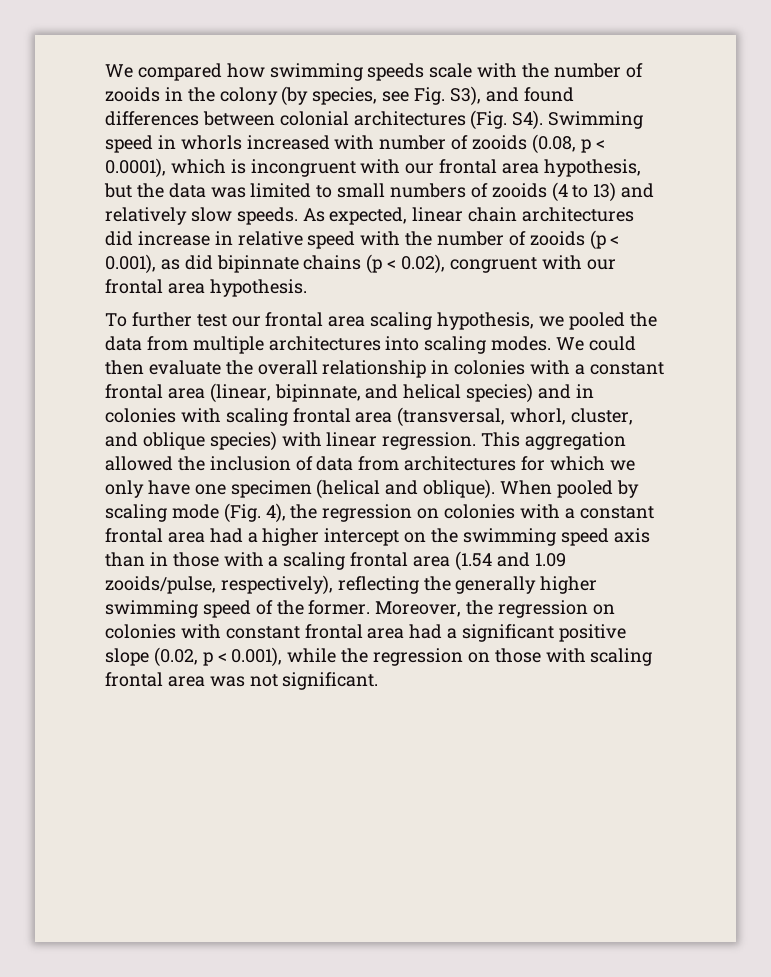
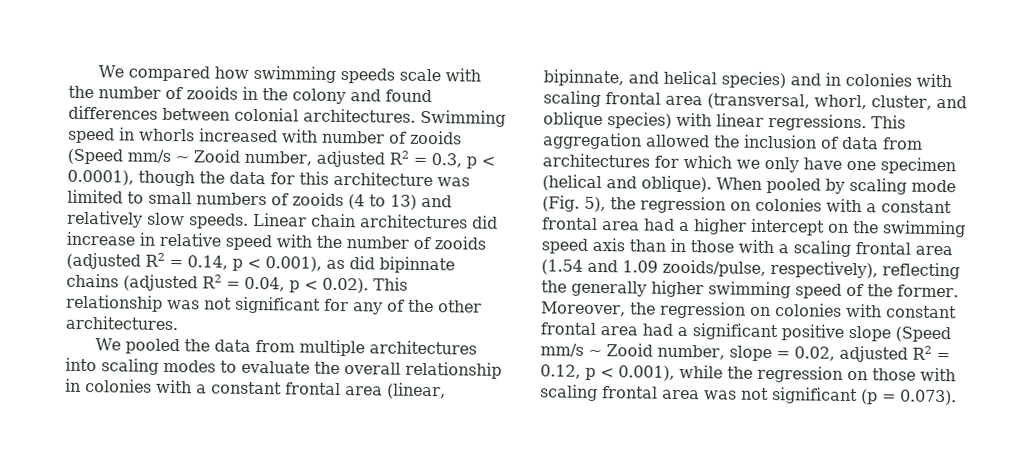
- We compared how swimming speeds scale with the number of zooids in the colony (by species, see Fig. S3), and found differences between colonial architectures (Fig. S4). Swimming speed in whorls increased with number of zooids (0.08, p < 0.0001), which is incongruent with our frontal area hypothesis, but the data was limited to small numbers of zooids (4 to 13) and relatively slow speeds.
+ We compared how swimming speeds scale with the number of zooids in the colony and found differences between colonial architectures. Swimming speed in whorls increased with number of zooids (Speed mm/s ~ Zooid number, adjusted R2 = 0.3, p < 0.0001), though the data for this architecture was limited to small numbers of zooids (4 to 13) and relatively slow speeds.
- As expected, linear chain architectures did increase in relative speed with the number of zooids (p < 0.001), as did bipinnate chains (p < 0.02), congruent with our frontal area hypothesis.
- To further test our frontal area scaling hypothesis, we pooled the data from multiple architectures into scaling modes. We could then evaluate the overall relationship in colonies with a constant frontal area (linear, bipinnate, and helical species) and in colonies with scaling frontal area (transversal, whorl, cluster, and oblique species) with linear regression.
+ Linear chain architectures did increase in relative speed with the number of zooids (adjusted R2 = 0.14, p < 0.001), as did bipinnate chains (adjusted R2 = 0.04, p < 0.02). This relationship was not significant for any of the other architectures.
+ We pooled the data from multiple architectures into scaling modes to evaluate the overall relationship in colonies with a constant frontal area (linear, bipinnate, and helical species) and in colonies with scaling frontal area (transversal, whorl, cluster, and oblique species) with linear regressions.
- When pooled by scaling mode (Fig. 4), the regression on colonies with a constant frontal area had a higher intercept on the swimming speed axis than in those with a scaling frontal area (1.54 and 1.09 zooids/pulse, respectively), reflecting the generally higher swimming speed of the former.
+ When pooled by scaling mode (Fig. 5), the regression on colonies with a constant frontal area had a higher intercept on the swimming speed axis than in those with a scaling frontal area (1.54 and 1.09 zooids/pulse, respectively), reflecting the generally higher swimming speed of the former.
- Moreover, the regression on colonies with constant frontal area had a significant positive slope (0.02, p < 0.001), while the regression on those with scaling frontal area was not significant.
+ Moreover, the regression on colonies with constant frontal area had a significant positive slope (Speed mm/s ~ Zooid number, slope = 0.02, adjusted R2 = 0.12, p < 0.001), while the regression on those with scaling frontal area was not significant (p = 0.073).

